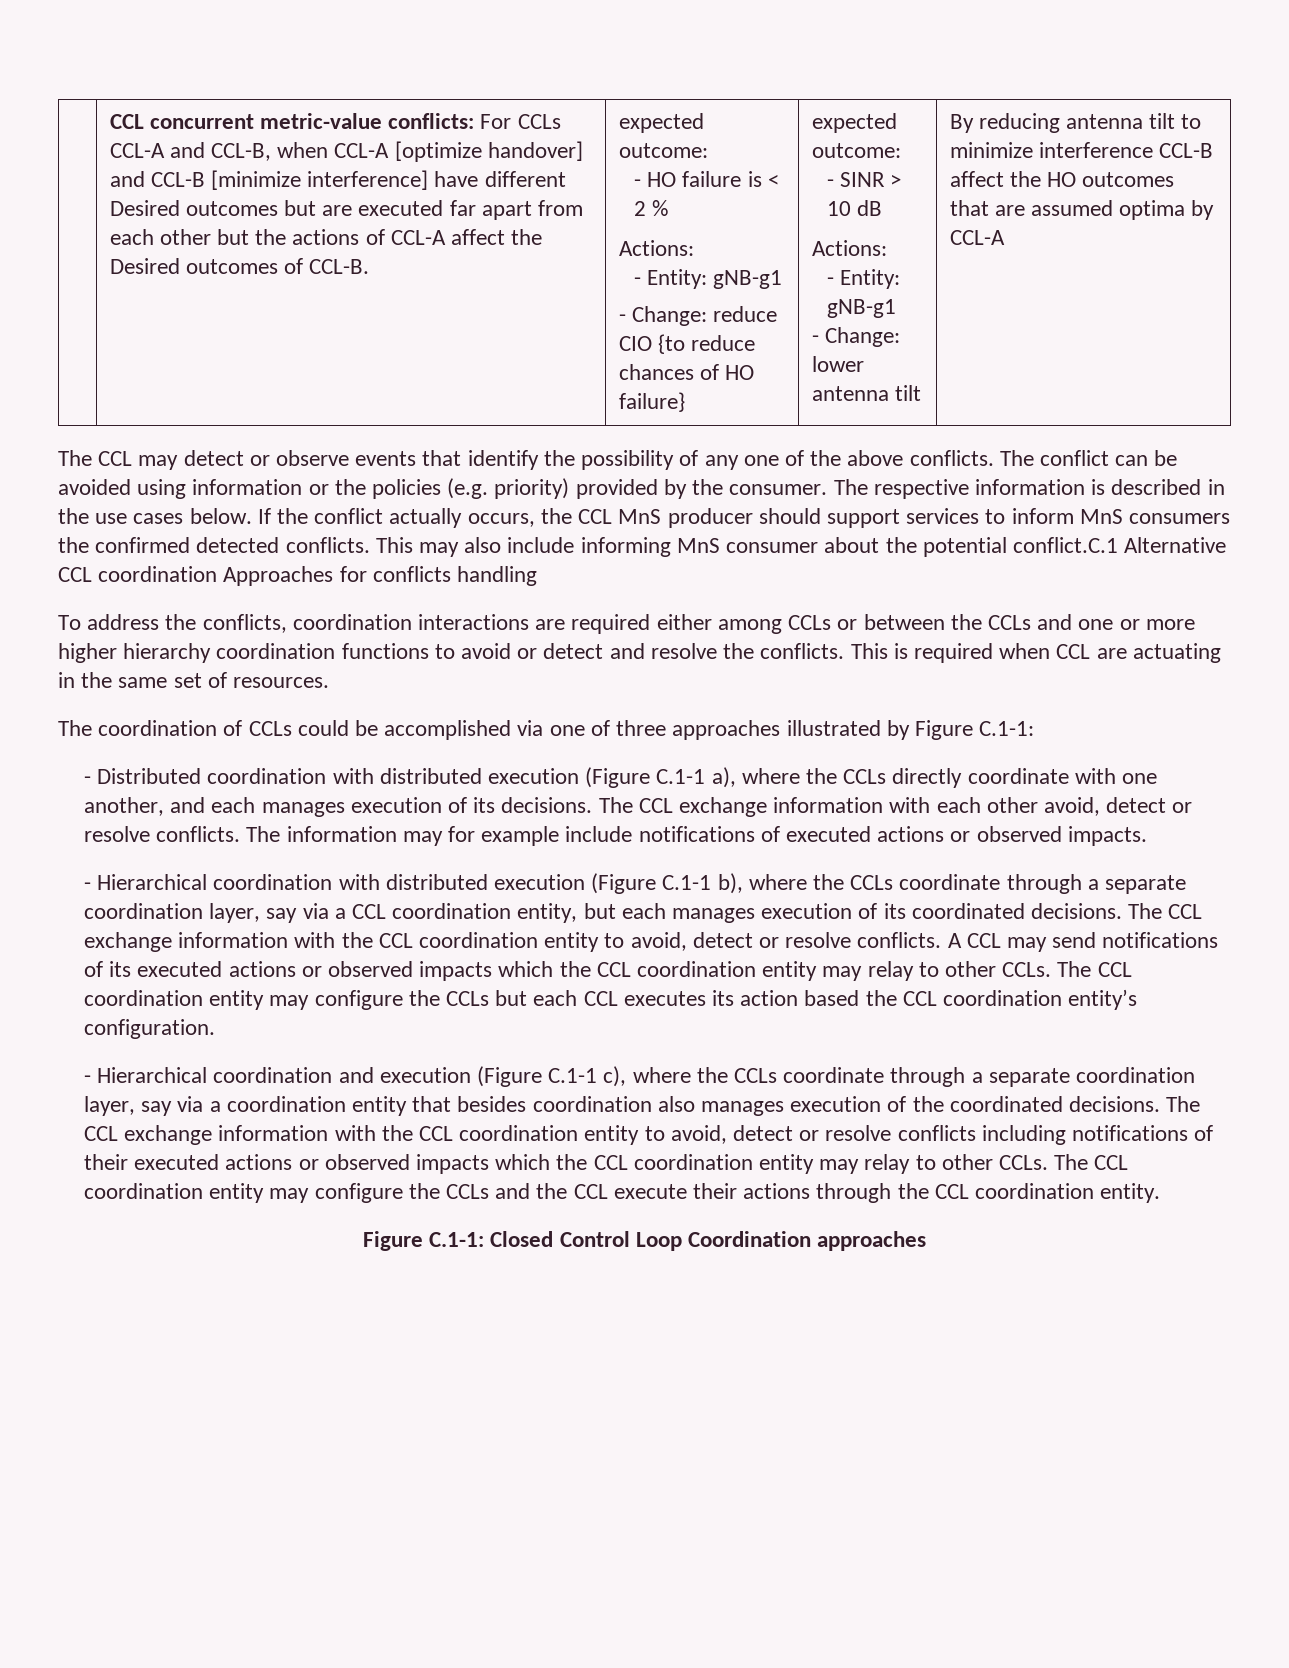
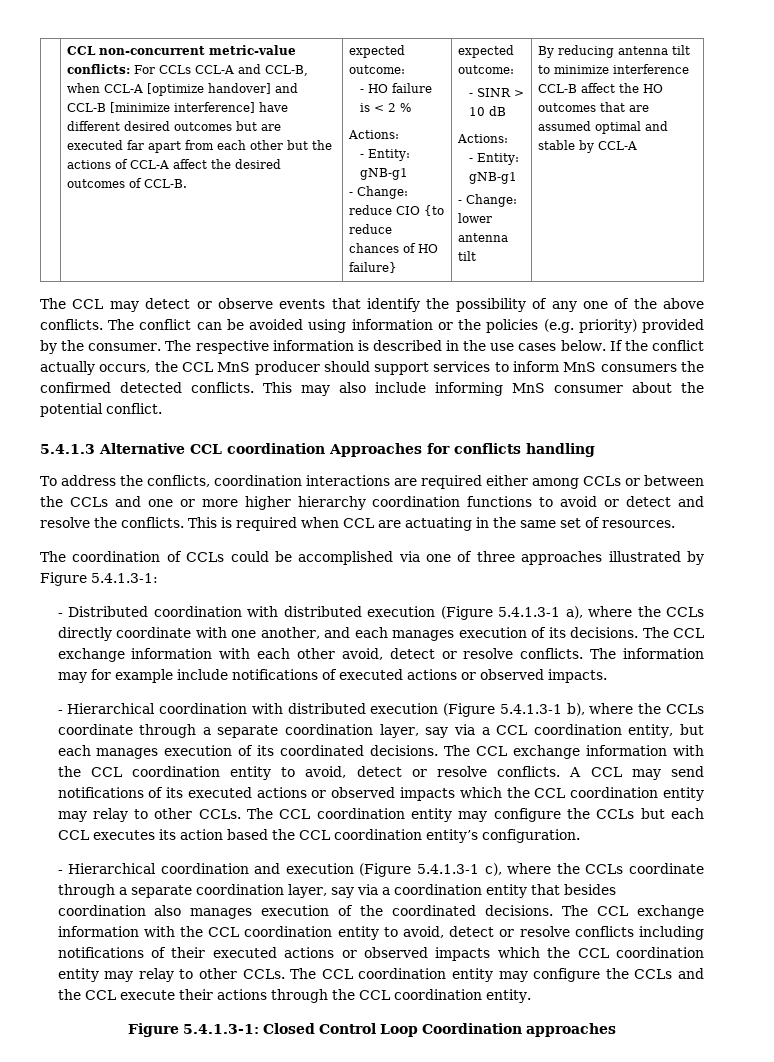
- CCL concurrent metric-value conflicts: For CCLs CCL-A and CCL-B, when CCL-A [optimize handover] and CCL-B [minimize interference] have different Desired outcomes but are executed far apart from each other but the actions of CCL-A affect the Desired outcomes of CCL-B.
+ CCL non-concurrent metric-value conflicts: For CCLs CCL-A and CCL-B, when CCL-A [optimize handover] and CCL-B [minimize interference] have different desired outcomes but are executed far apart from each other but the actions of CCL-A affect the desired outcomes of CCL-B.
- By reducing antenna tilt to minimize interference CCL-B affect the HO outcomes that are assumed optima by CCL-A
+ By reducing antenna tilt to minimize interference CCL-B affect the HO outcomes that are assumed optimal and stable by CCL-A
- This may also include informing MnS consumer about the potential conflict.C.1 Alternative CCL coordination Approaches for conflicts handling
+ This may also include informing MnS consumer about the potential conflict.
+ 5.4.1.3 Alternative CCL coordination Approaches for conflicts handling
- The coordination of CCLs could be accomplished via one of three approaches illustrated by Figure C.1-1:
+ The coordination of CCLs could be accomplished via one of three approaches illustrated by Figure 5.4.1.3-1:
- - Distributed coordination with distributed execution (Figure C.1-1 a), where the CCLs directly coordinate with one another, and each manages execution of its decisions.
+ - Distributed coordination with distributed execution (Figure 5.4.1.3-1 a), where the CCLs directly coordinate with one another, and each manages execution of its decisions.
- - Hierarchical coordination with distributed execution (Figure C.1-1 b), where the CCLs coordinate through a separate coordination layer, say via a CCL coordination entity, but each manages execution of its coordinated decisions.
+ - Hierarchical coordination with distributed execution (Figure 5.4.1.3-1 b), where the CCLs coordinate through a separate coordination layer, say via a CCL coordination entity, but each manages execution of its coordinated decisions.
- - Hierarchical coordination and execution (Figure C.1-1 c), where the CCLs coordinate through a separate coordination layer, say via a coordination entity that besides coordination also manages execution of the coordinated decisions.
+ - Hierarchical coordination and execution (Figure 5.4.1.3-1 c), where the CCLs coordinate through a separate coordination layer, say via a coordination entity that besides coordination also manages execution of the coordinated decisions.
- Figure C.1-1: Closed Control Loop Coordination approaches
+ Figure 5.4.1.3-1: Closed Control Loop Coordination approaches

